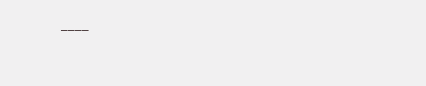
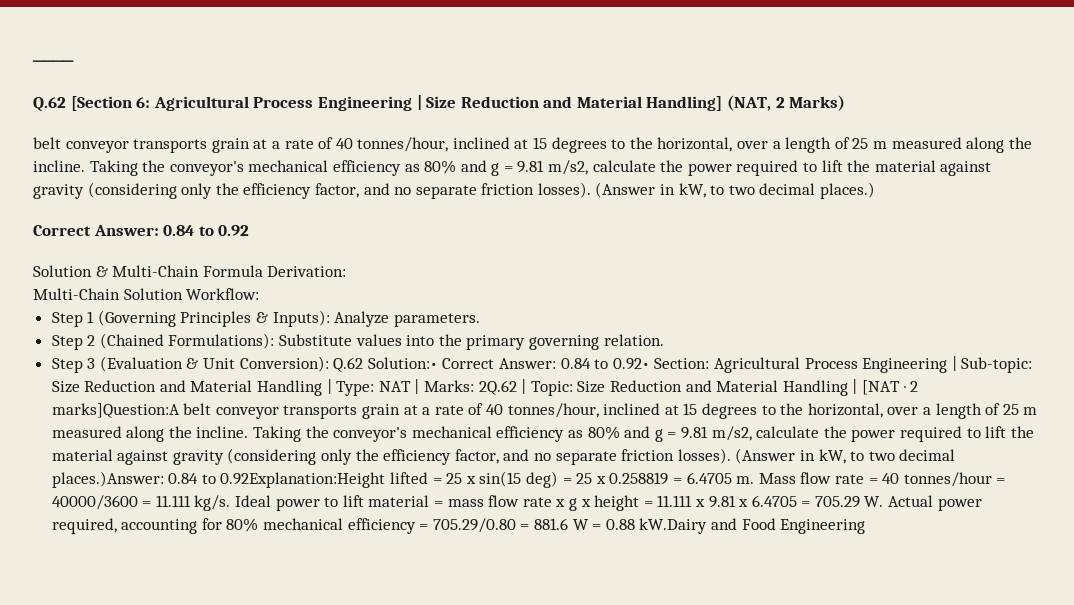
+ Q.62 [Section 6: Agricultural Process Engineering | Size Reduction and Material Handling] (NAT, 2 Marks)
+ belt conveyor transports grain at a rate of 40 tonnes/hour, inclined at 15 degrees to the horizontal, over a length of 25 m measured along the incline. Taking the conveyor's mechanical efficiency as 80% and g = 9.81 m/s2, calculate the power required to lift the material against gravity (considering only the efficiency factor, and no separate friction losses). (Answer in kW, to two decimal places.)
+ Correct Answer: 0.84 to 0.92
+ Solution & Multi-Chain Formula Derivation:
+ Multi-Chain Solution Workflow:
+ Step 1 (Governing Principles & Inputs): Analyze parameters.
+ Step 2 (Chained Formulations): Substitute values into the primary governing relation.
+ Step 3 (Evaluation & Unit Conversion): Q.62 Solution:• Correct Answer: 0.84 to 0.92• Section: Agricultural Process Engineering | Sub-topic: Size Reduction and Material Handling | Type: NAT | Marks: 2Q.62 | Topic: Size Reduction and Material Handling | [NAT · 2 marks]Question:A belt conveyor transports grain at a rate of 40 tonnes/hour, inclined at 15 degrees to the horizontal, over a length of 25 m measured along the incline. Taking the conveyor's mechanical efficiency as 80% and g = 9.81 m/s2, calculate the power required to lift the material against gravity (considering only the efficiency factor, and no separate friction losses). (Answer in kW, to two decimal places.)Answer: 0.84 to 0.92Explanation:Height lifted = 25 x sin(15 deg) = 25 x 0.258819 = 6.4705 m. Mass flow rate = 40 tonnes/hour = 40000/3600 = 11.111 kg/s. Ideal power to lift material = mass flow rate x g x height = 11.111 x 9.81 x 6.4705 = 705.29 W. Actual power required, accounting for 80% mechanical efficiency = 705.29/0.80 = 881.6 W = 0.88 kW.Dairy and Food Engineering

